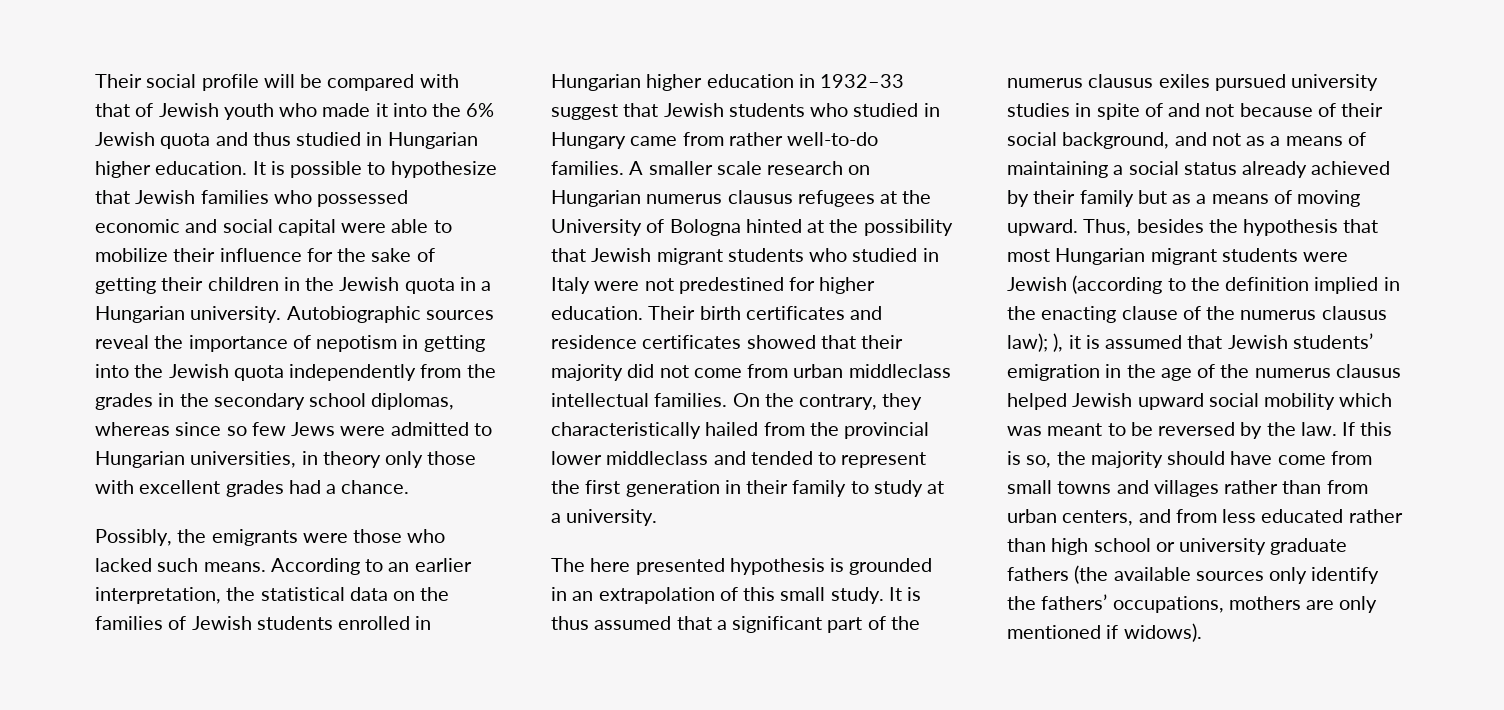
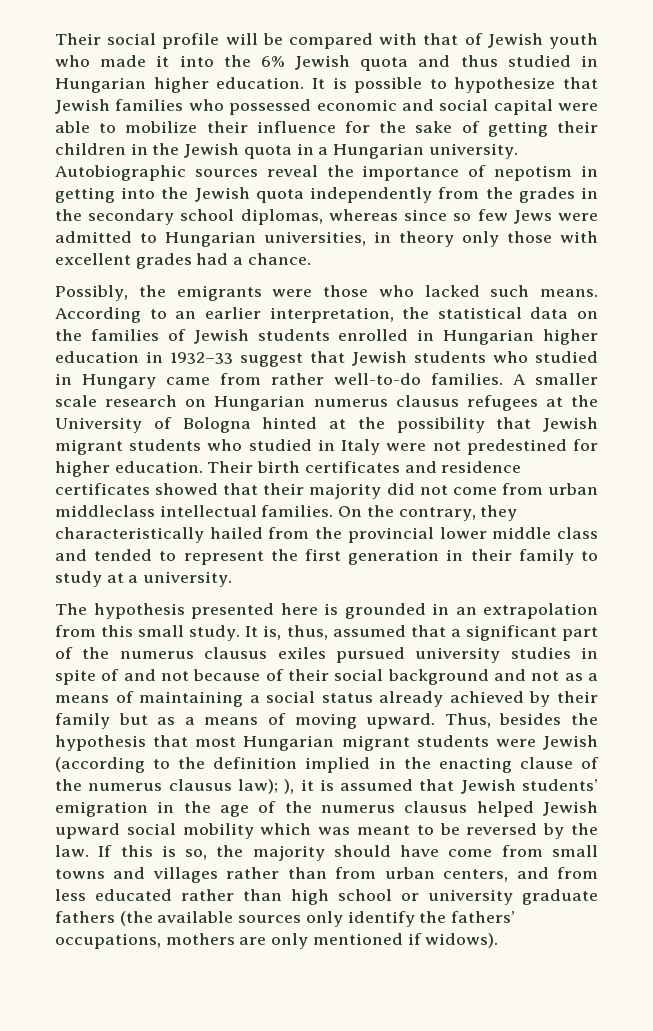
- On the contrary, they characteristically hailed from the provincial lower middleclass and tended to represent the first generation in their family to study at a university.
+ On the contrary, they characteristically hailed from the provincial lower middle class and tended to represent the first generation in their family to study at a university.
- The here presented hypothesis is grounded in an extrapolation of this small study.
+ The hypothesis presented here is grounded in an extrapolation from this small study.
- It is thus assumed that a significant part of the numerus clausus exiles pursued university studies in spite of and not because of their social background, and not as a means of maintaining a social status already achieved by their family but as a means of moving upward.
+ It is, thus, assumed that a significant part of the numerus clausus exiles pursued university studies in spite of and not because of their social background and not as a means of maintaining a social status already achieved by their family but as a means of moving upward.

